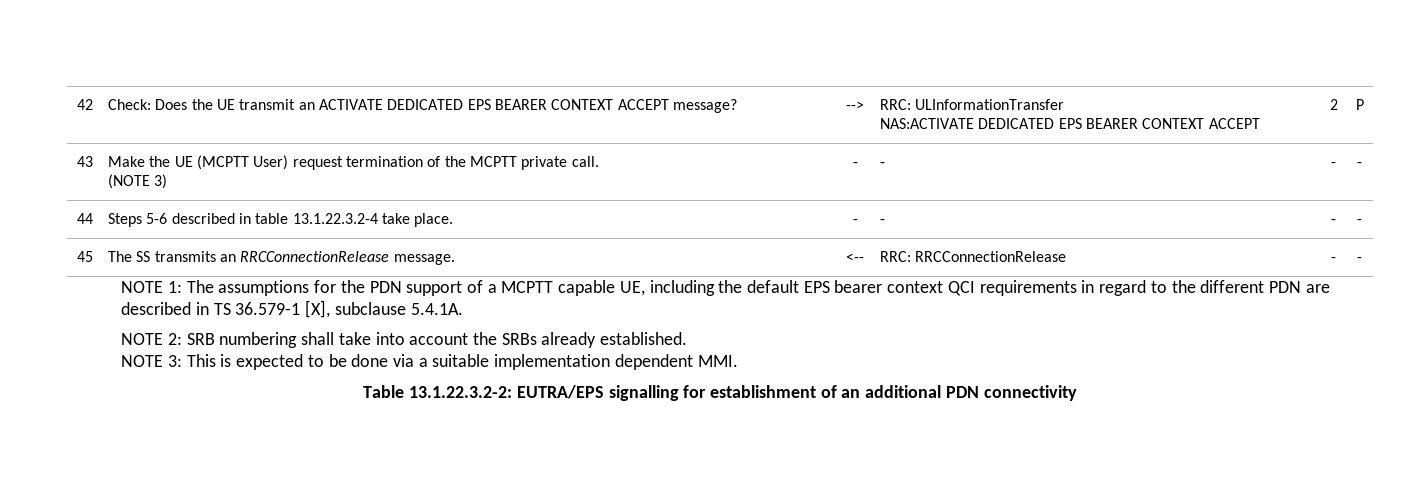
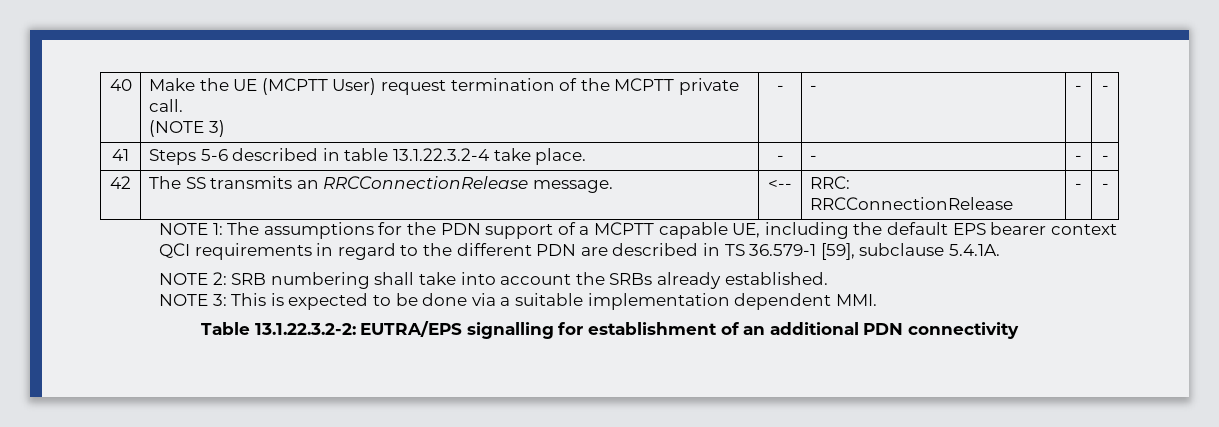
- 42 | Check: Does the UE transmit an ACTIVATE DEDICATED EPS BEARER CONTEXT ACCEPT message? | --> | RRC: ULInformationTransfer
- NAS:ACTIVATE DEDICATED EPS BEARER CONTEXT ACCEPT | 2 | P
- 43 | Make the UE (MCPTT User) request termination of the MCPTT private call.
+ 40 | Make the UE (MCPTT User) request termination of the MCPTT private call.
- 44 | Steps 5-6 described in table 13.1.22.3.2-4 take place. | - | - | - | -
+ 41 | Steps 5-6 described in table 13.1.22.3.2-4 take place. | - | - | - | -
- 45 | The SS transmits an RRCConnectionRelease message. | <-- | RRC: RRCConnectionRelease | - | -
+ 42 | The SS transmits an RRCConnectionRelease message. | <-- | RRC: RRCConnectionRelease | - | -
- NOTE 1: The assumptions for the PDN support of a MCPTT capable UE, including the default EPS bearer context QCI requirements in regard to the different PDN are described in TS 36.579-1 [X], subclause 5.4.1A.
+ NOTE 1: The assumptions for the PDN support of a MCPTT capable UE, including the default EPS bearer context QCI requirements in regard to the different PDN are described in TS 36.579-1 [59], subclause 5.4.1A.

